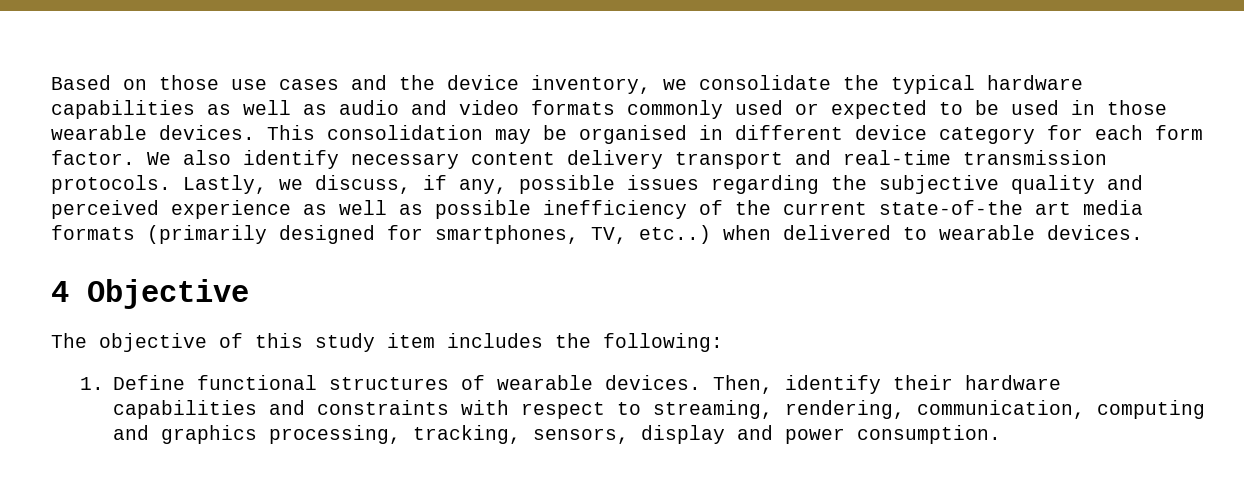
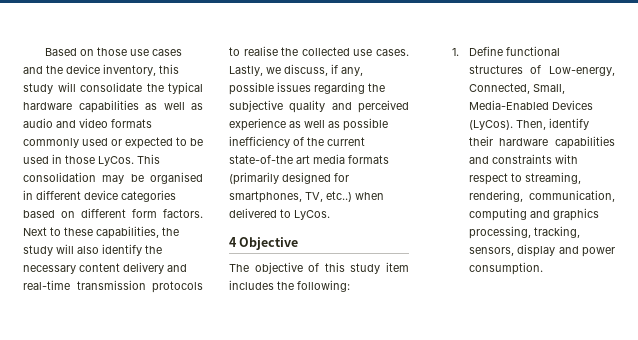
- Based on those use cases and the device inventory, we consolidate the typical hardware capabilities as well as audio and video formats commonly used or expected to be used in those wearable devices.
+ Based on those use cases and the device inventory, this study will consolidate the typical hardware capabilities as well as audio and video formats commonly used or expected to be used in those LyCos.
- This consolidation may be organised in different device category for each form factor. We also identify necessary content delivery transport and real-time transmission protocols.
+ This consolidation may be organised in different device categories based on different form factors. Next to these capabilities, the study will also identify the necessary content delivery and real-time transmission protocols to realise the collected use cases.
- Lastly, we discuss, if any, possible issues regarding the subjective quality and perceived experience as well as possible inefficiency of the current state-of-the art media formats (primarily designed for smartphones, TV, etc..) when delivered to wearable devices.
+ Lastly, we discuss, if any, possible issues regarding the subjective quality and perceived experience as well as possible inefficiency of the current state-of-the art media formats (primarily designed for smartphones, TV, etc..) when delivered to LyCos.
- 1. Define functional structures of wearable devices.
+ 1. Define functional structures of Low-energy, Connected, Small, Media-Enabled Devices (LyCos).

